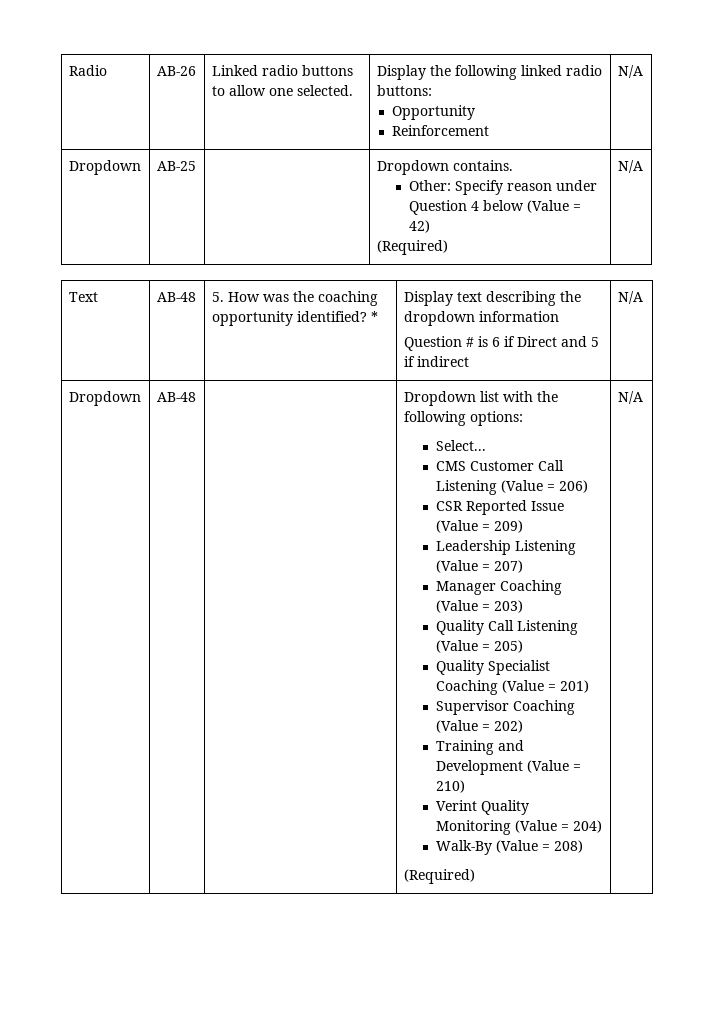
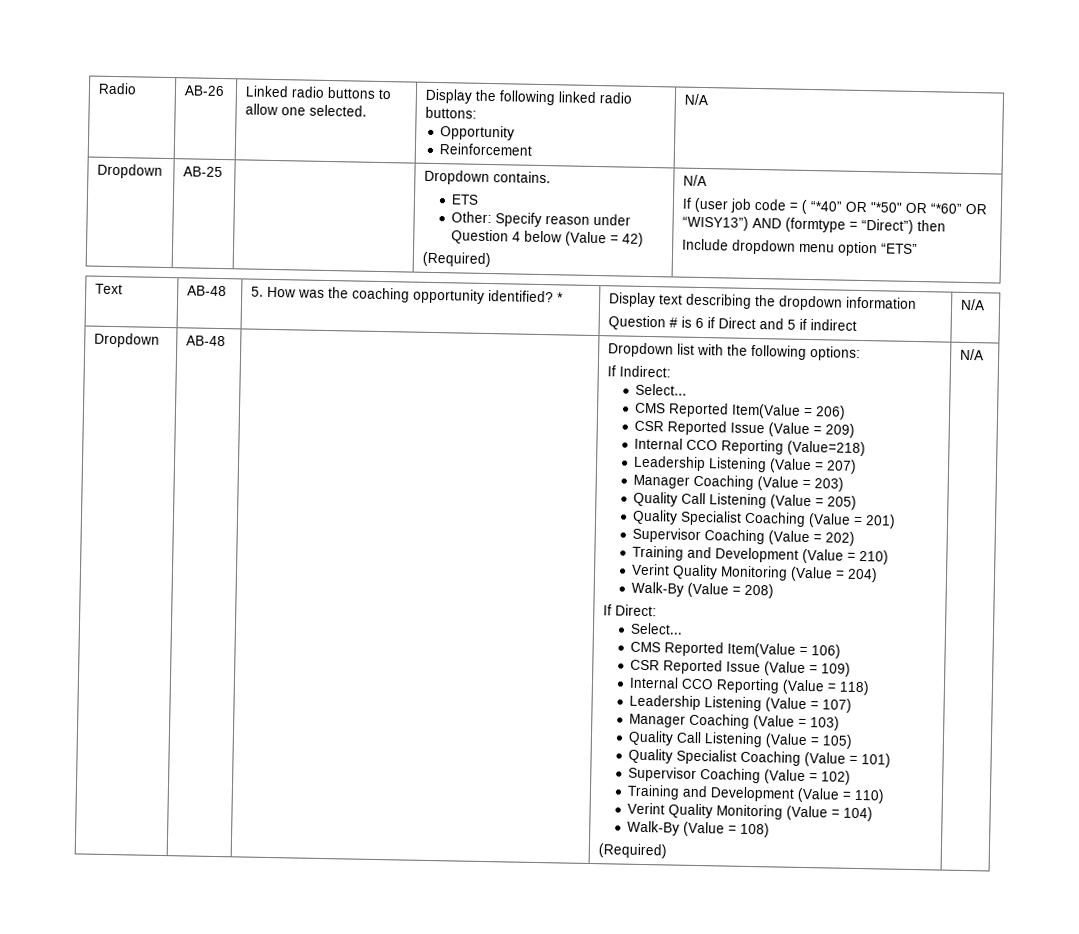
  Dropdown | AB-25 | | Dropdown contains.
+ ETS
  Other: Specify reason under Question 4 below (Value = 42)
  (Required) | N/A
+ If (user job code = ( “*40” OR "*50" OR “*60” OR “WISY13”) AND (formtype = “Direct”) then
+ Include dropdown menu option “ETS”
+ If Indirect:
  Select...
- CMS Customer Call Listening (Value = 206)
+ CMS Reported Item(Value = 206)
+ Internal CCO Reporting (Value=218)
+ If Direct:
+ Select...
+ CMS Reported Item(Value = 106)
+ CSR Reported Issue (Value = 109)
+ Internal CCO Reporting (Value = 118)
+ Leadership Listening (Value = 107)
+ Manager Coaching (Value = 103)
+ Quality Call Listening (Value = 105)
+ Quality Specialist Coaching (Value = 101)
+ Supervisor Coaching (Value = 102)
+ Training and Development (Value = 110)
+ Verint Quality Monitoring (Value = 104)
+ Walk-By (Value = 108)

